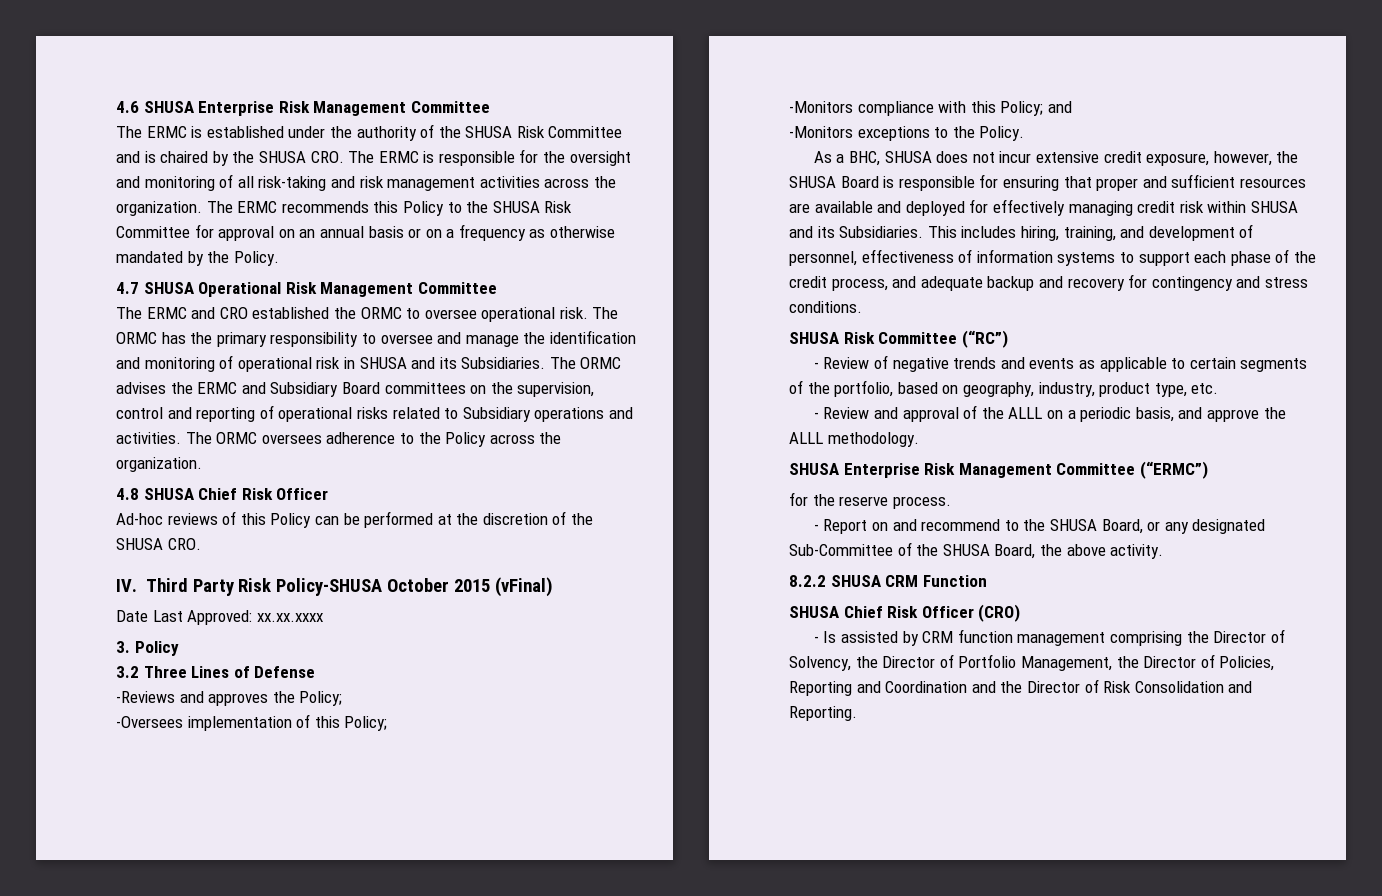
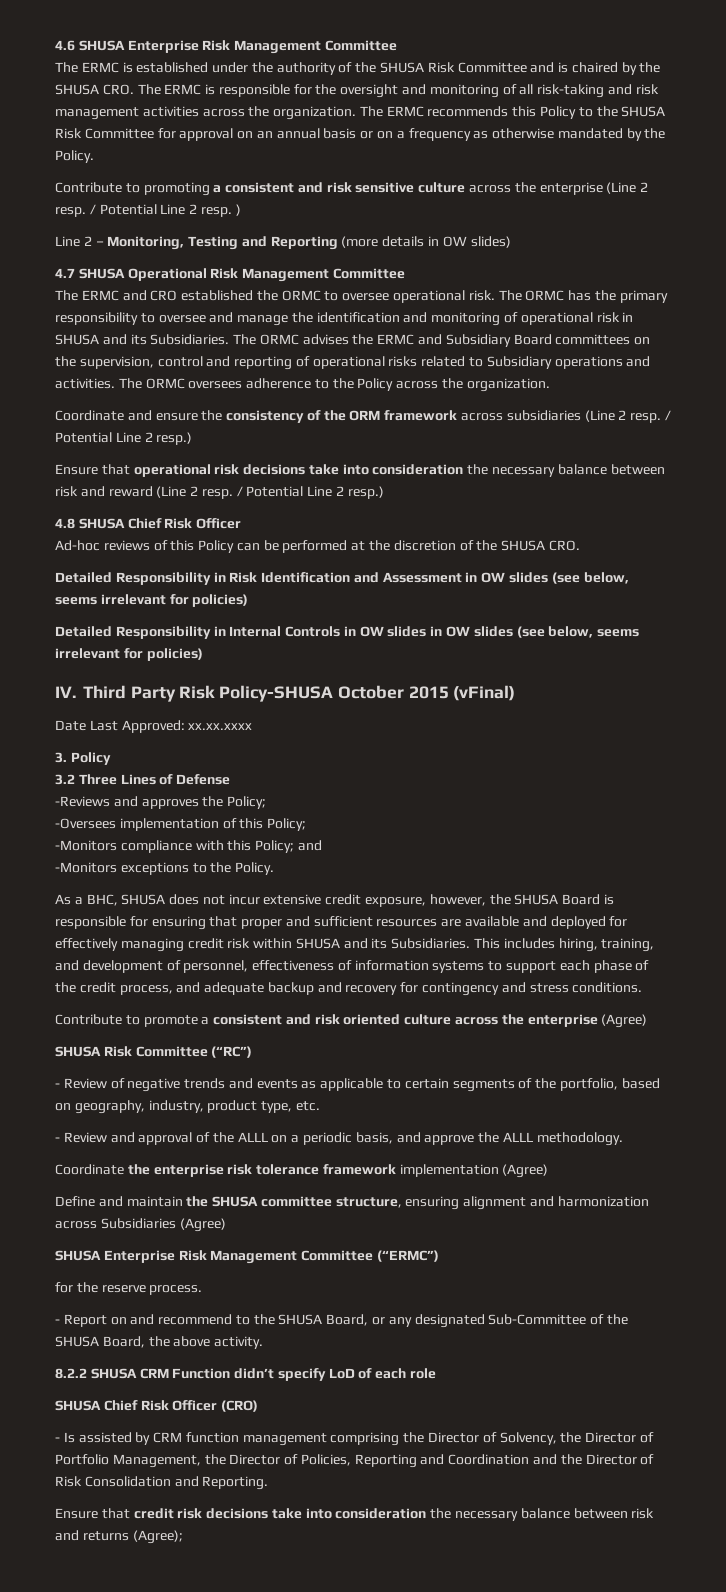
+ Contribute to promoting a consistent and risk sensitive culture across the enterprise (Line 2 resp. / Potential Line 2 resp. )
+ Line 2 – Monitoring, Testing and Reporting (more details in OW slides)
+ Coordinate and ensure the consistency of the ORM framework across subsidiaries (Line 2 resp. / Potential Line 2 resp.)
+ Ensure that operational risk decisions take into consideration the necessary balance between risk and reward (Line 2 resp. / Potential Line 2 resp.)
+ Detailed Responsibility in Risk Identification and Assessment in OW slides (see below, seems irrelevant for policies)
+ Detailed Responsibility in Internal Controls in OW slides in OW slides (see below, seems irrelevant for policies)
+ Contribute to promote a consistent and risk oriented culture across the enterprise (Agree)
+ Coordinate the enterprise risk tolerance framework implementation (Agree)
+ Define and maintain the SHUSA committee structure, ensuring alignment and harmonization across Subsidiaries (Agree)
- 8.2.2 SHUSA CRM Function
+ 8.2.2 SHUSA CRM Function didn’t specify LoD of each role
+ Ensure that credit risk decisions take into consideration the necessary balance between risk and returns (Agree);

